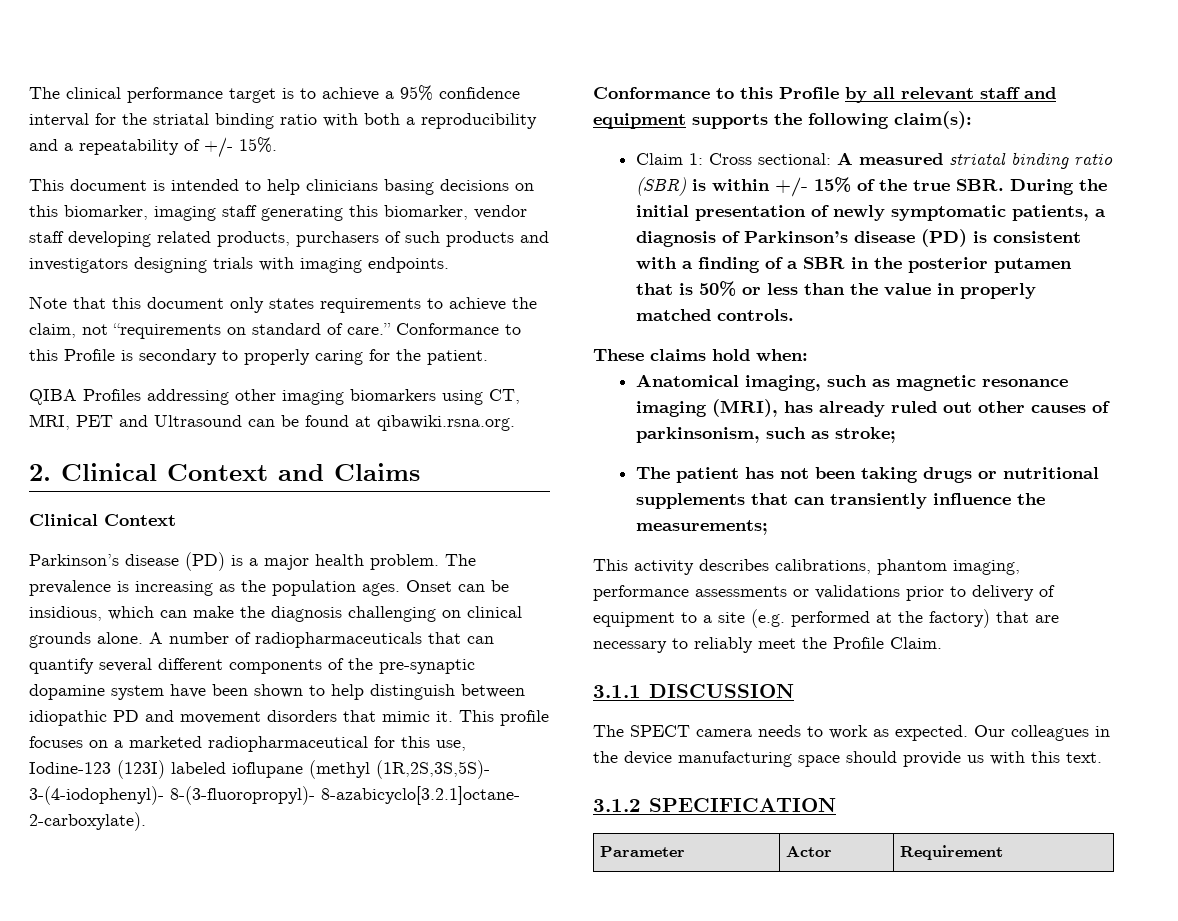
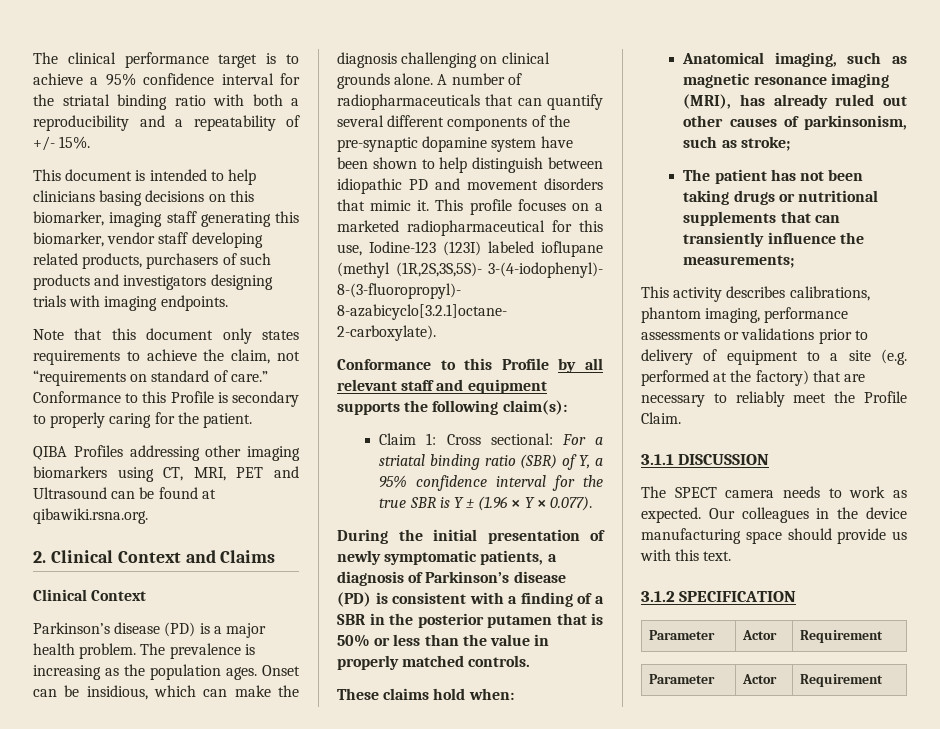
- Claim 1: Cross sectional: A measured striatal binding ratio (SBR) is within +/- 15% of the true SBR. During the initial presentation of newly symptomatic patients, a diagnosis of Parkinson’s disease (PD) is consistent with a finding of a SBR in the posterior putamen that is 50% or less than the value in properly matched controls.
+ Claim 1: Cross sectional: For a striatal binding ratio (SBR) of Y, a 95% confidence interval for the true SBR is Y ± (1.96 × Y × 0.077).
+ During the initial presentation of newly symptomatic patients, a diagnosis of Parkinson’s disease (PD) is consistent with a finding of a SBR in the posterior putamen that is 50% or less than the value in properly matched controls.
  3.1.2 SPECIFICATION
+ Parameter | Actor | Requirement

